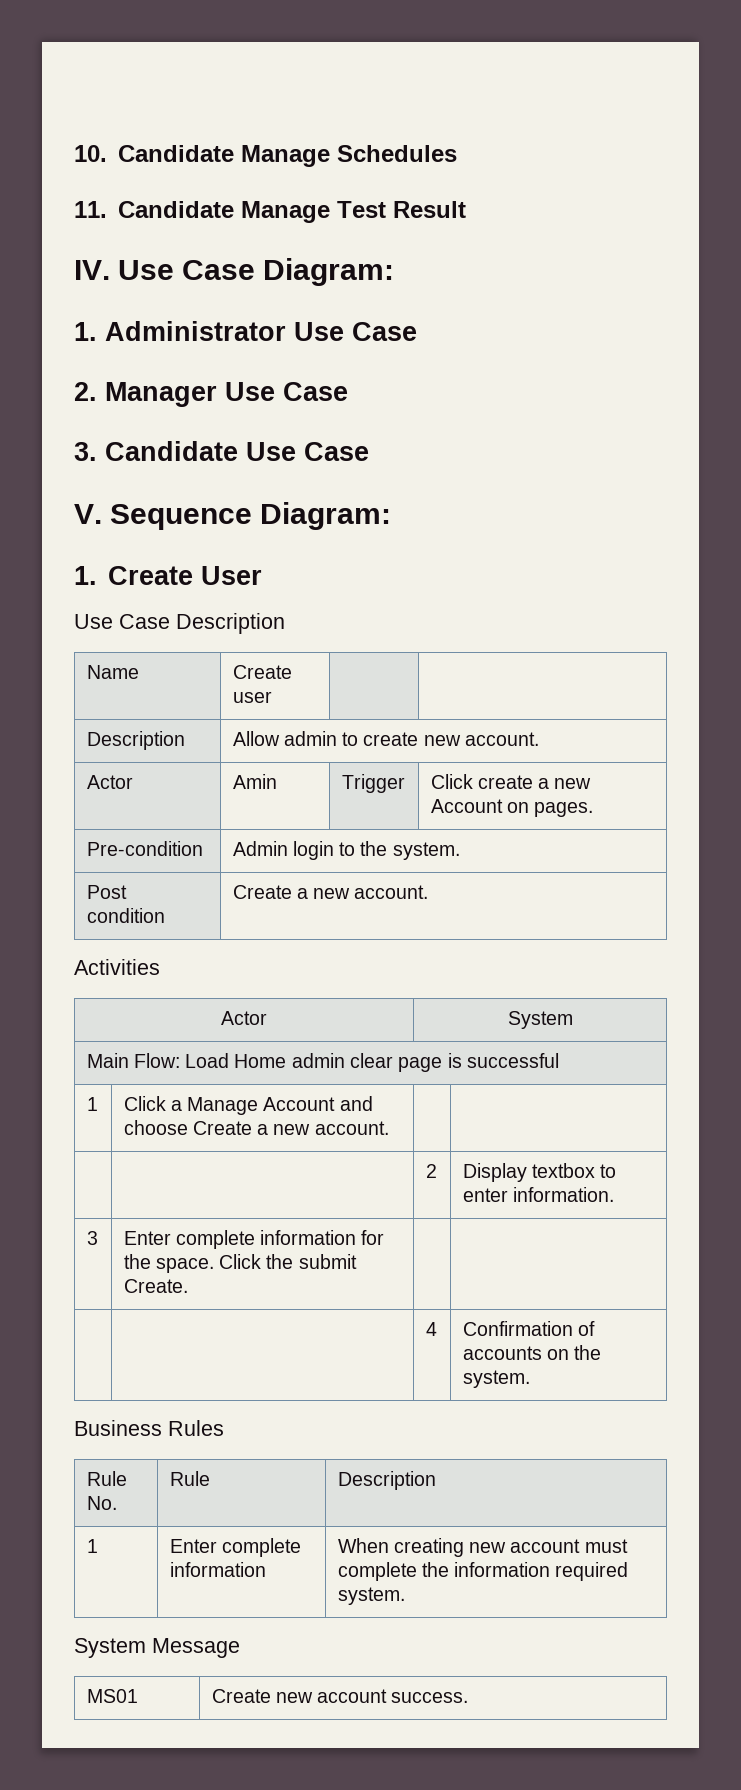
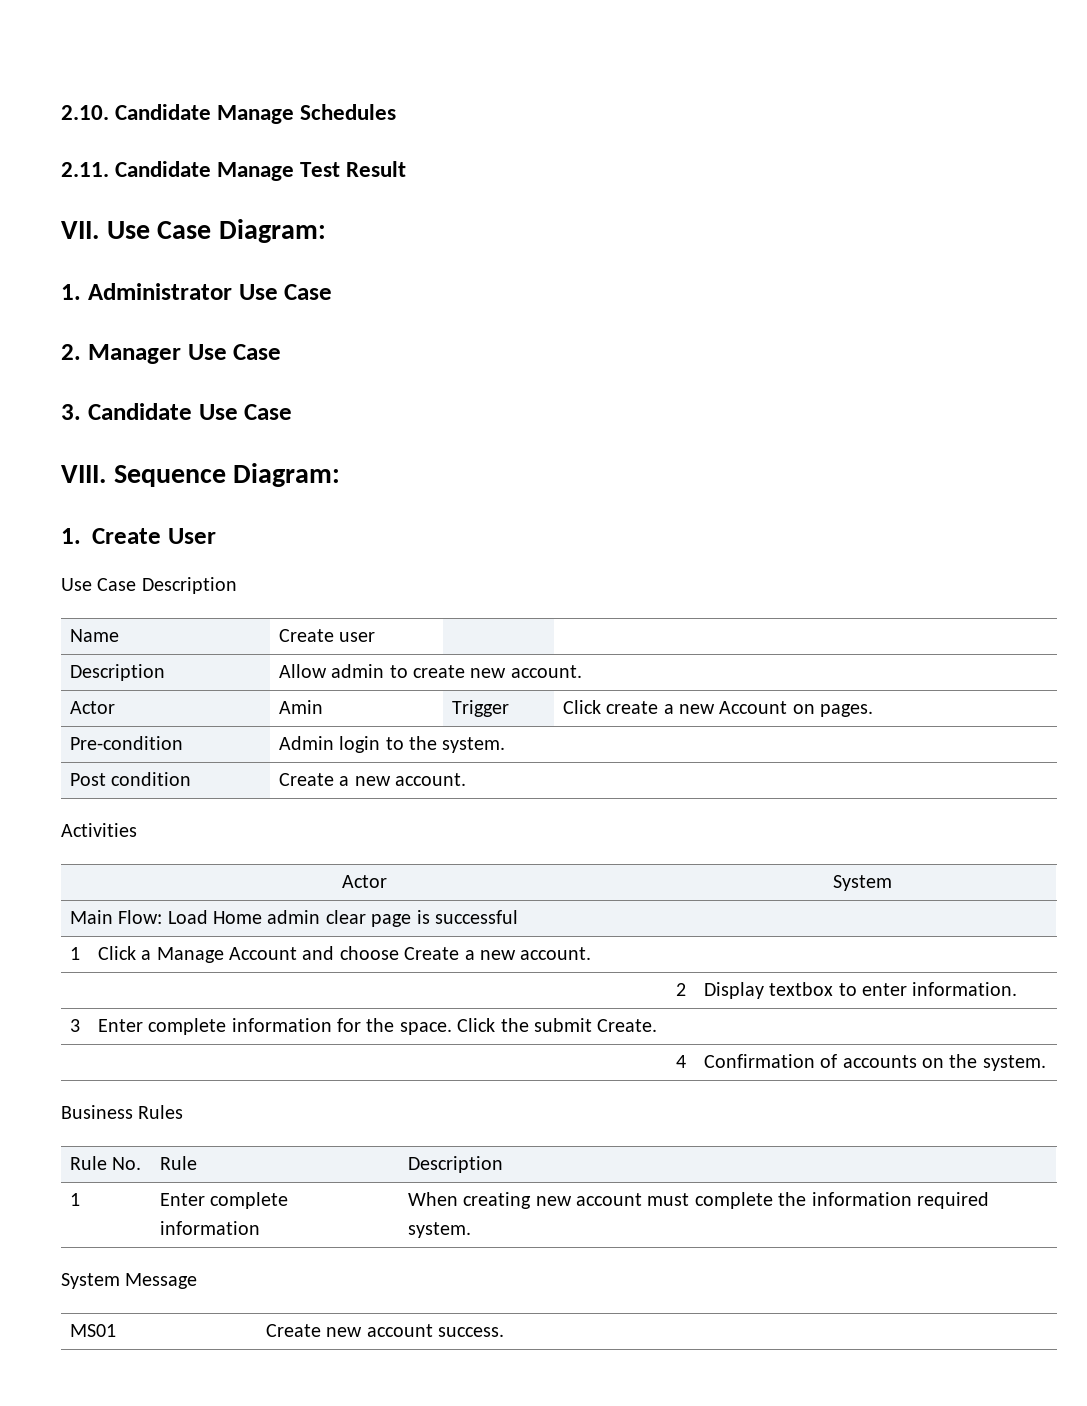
- 10. Candidate Manage Schedules
+ 2.10. Candidate Manage Schedules
- 11. Candidate Manage Test Result
+ 2.11. Candidate Manage Test Result
- IV. Use Case Diagram:
+ VII. Use Case Diagram:
- V. Sequence Diagram:
+ VIII. Sequence Diagram:

